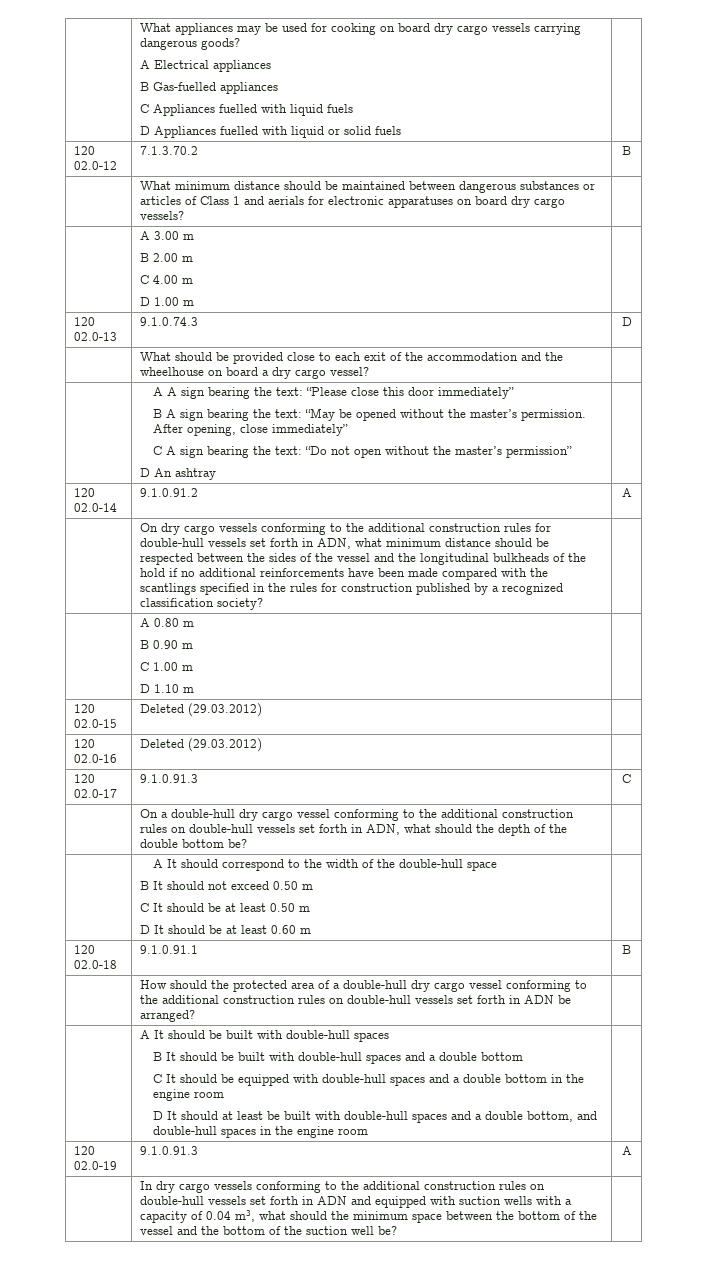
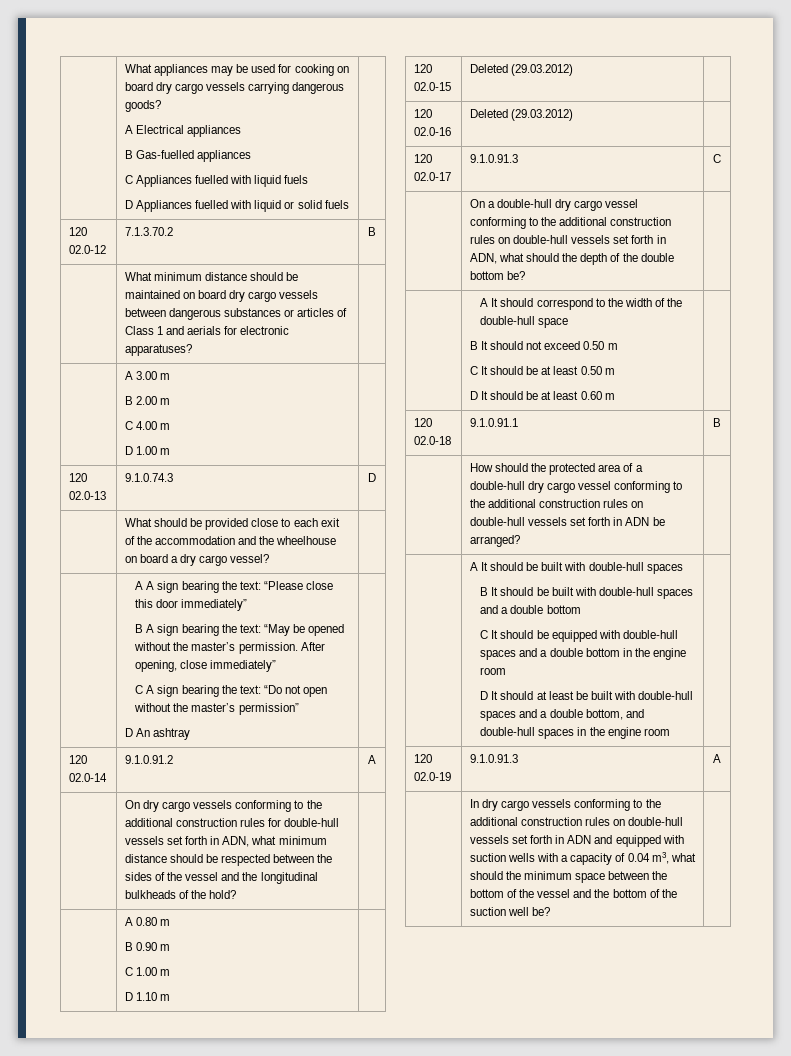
- | What minimum distance should be maintained between dangerous substances or articles of Class 1 and aerials for electronic apparatuses on board dry cargo vessels? |
+ | What minimum distance should be maintained on board dry cargo vessels between dangerous substances or articles of Class 1 and aerials for electronic apparatuses? |
- On dry cargo vessels conforming to the additional construction rules for double-hull vessels set forth in ADN, what minimum distance should be respected between the sides of the vessel and the longitudinal bulkheads of the hold if no additional reinforcements have been made compared with the scantlings specified in the rules for construction published by a recognized classification society?
+ On dry cargo vessels conforming to the additional construction rules for double-hull vessels set forth in ADN, what minimum distance should be respected between the sides of the vessel and the longitudinal bulkheads of the hold?

